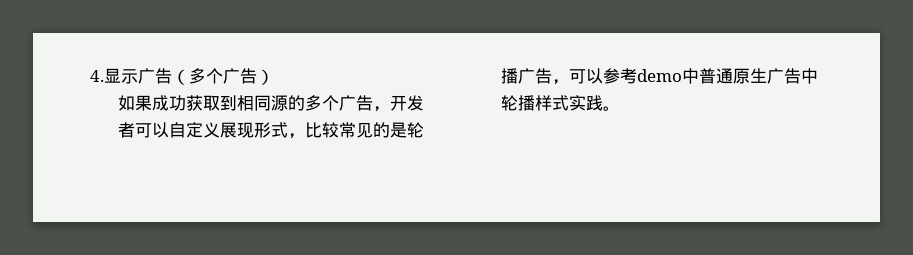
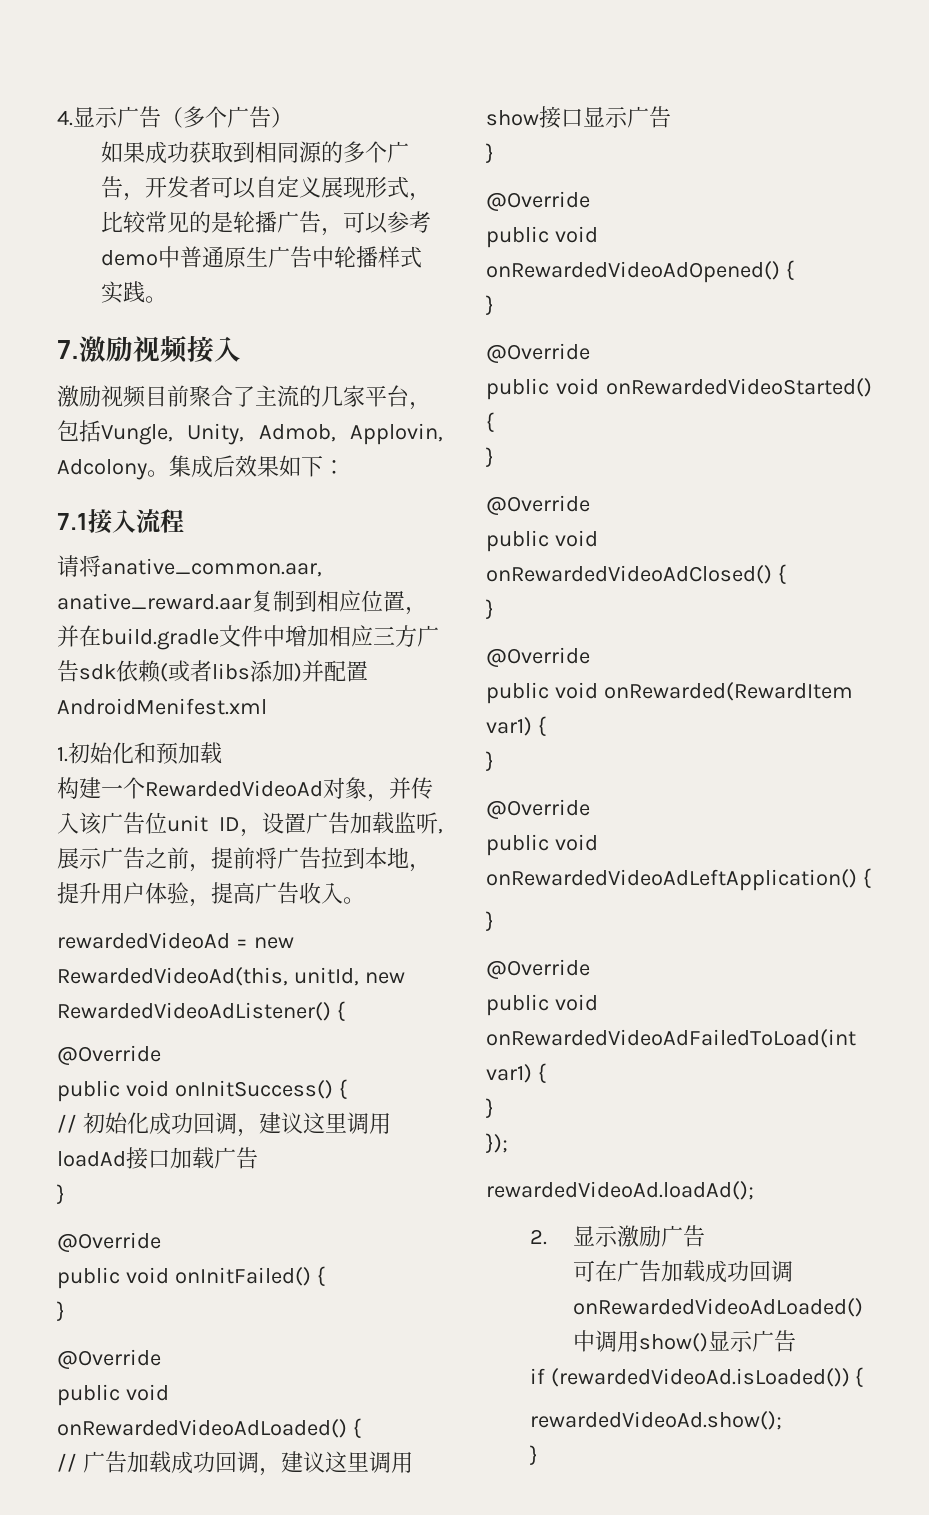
+ 7.激励视频接入
+ 激励视频目前聚合了主流的几家平台，包括Vungle, Unity, Admob, Applovin, Adcolony。集成后效果如下：
+ 7.1接入流程
+ 请将anative_common.aar, anative_reward.aar复制到相应位置，并在build.gradle文件中增加相应三方广告sdk依赖(或者libs添加)并配置AndroidMenifest.xml
+ 1.初始化和预加载
+ 构建一个RewardedVideoAd对象，并传入该广告位unit ID，设置广告加载监听,展示广告之前，提前将广告拉到本地，提升用户体验，提高广告收入。
+ rewardedVideoAd = new RewardedVideoAd(this, unitId, new RewardedVideoAdListener() {
+ @Override
+ public void onInitSuccess() {
+ // 初始化成功回调，建议这里调用loadAd接口加载广告
+ }
+ @Override
+ public void onInitFailed() {
+ }
+ @Override
+ public void onRewardedVideoAdLoaded() {
+ // 广告加载成功回调，建议这里调用show接口显示广告
+ }
+ @Override
+ public void onRewardedVideoAdOpened() {
+ }
+ @Override
+ public void onRewardedVideoStarted() {
+ }
+ @Override
+ public void onRewardedVideoAdClosed() {
+ }
+ @Override
+ public void onRewarded(RewardItem var1) {
+ }
+ @Override
+ public void onRewardedVideoAdLeftApplication() {
+ }
+ @Override
+ public void onRewardedVideoAdFailedToLoad(int var1) {
+ }
+ });
+ rewardedVideoAd.loadAd();
+ 2.显示激励广告
+ 可在广告加载成功回调onRewardedVideoAdLoaded()中调用show()显示广告
+ if (rewardedVideoAd.isLoaded()) {
+ rewardedVideoAd.show();
+ }

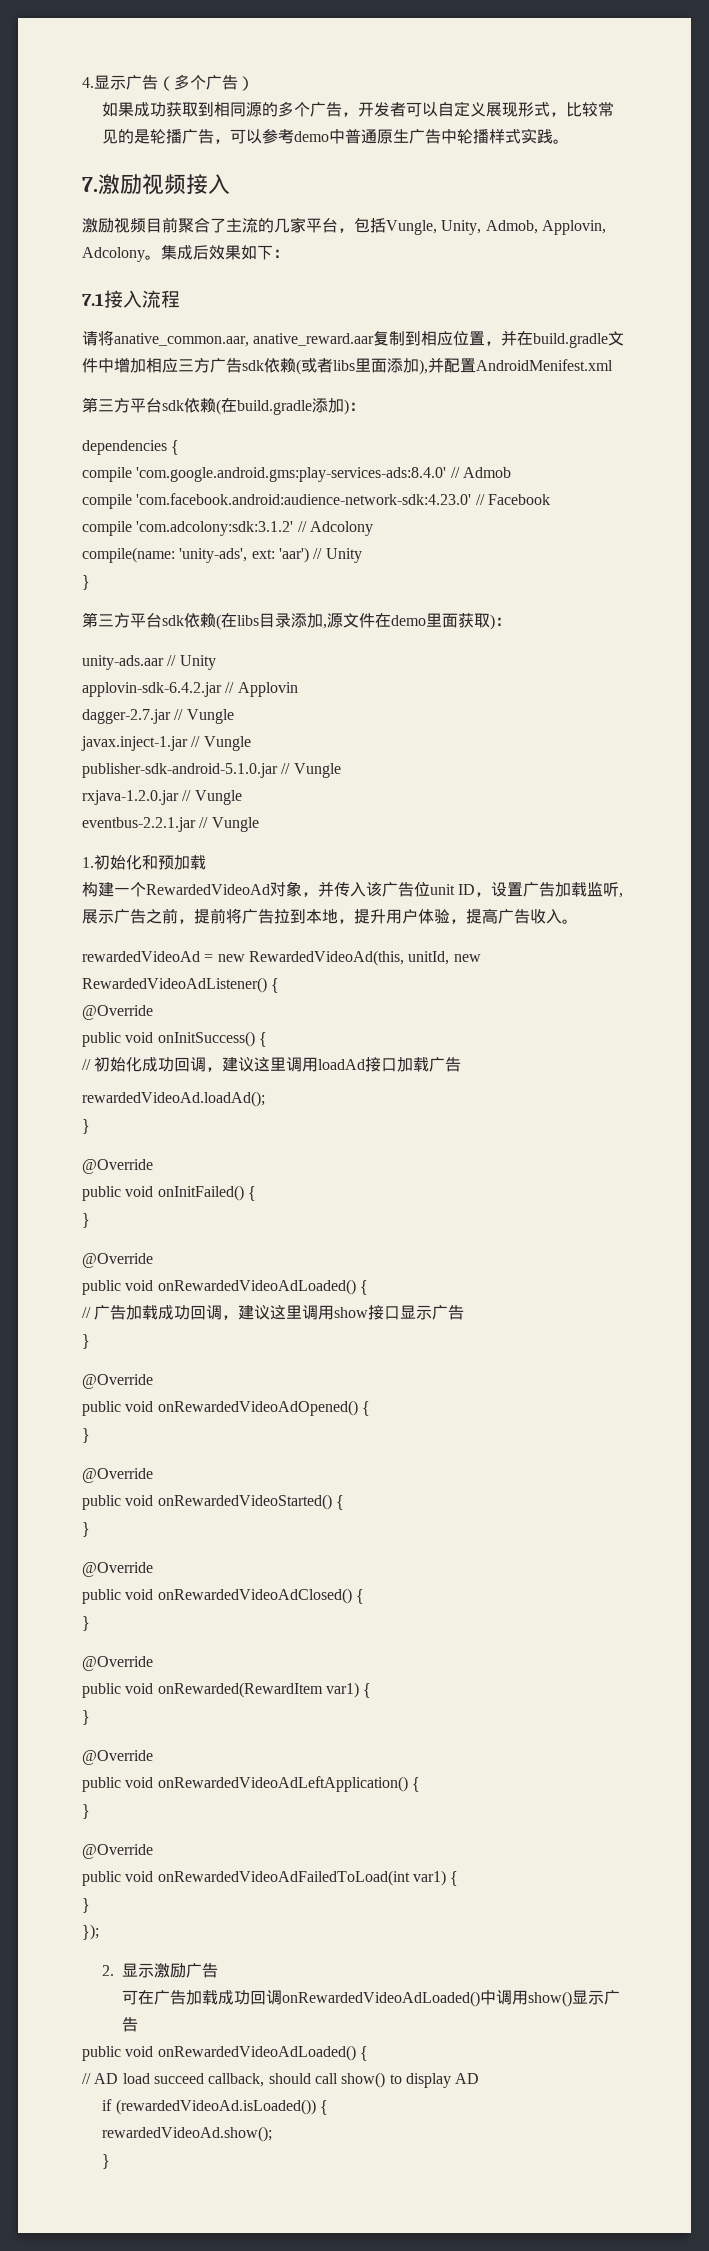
- 请将anative_common.aar, anative_reward.aar复制到相应位置，并在build.gradle文件中增加相应三方广告sdk依赖(或者libs添加)并配置AndroidMenifest.xml
+ 请将anative_common.aar, anative_reward.aar复制到相应位置，并在build.gradle文件中增加相应三方广告sdk依赖(或者libs里面添加),并配置AndroidMenifest.xml
+ 第三方平台sdk依赖(在build.gradle添加)：
+ dependencies {
+ compile 'com.google.android.gms:play-services-ads:8.4.0' // Admob
+ compile 'com.facebook.android:audience-network-sdk:4.23.0' // Facebook
+ compile 'com.adcolony:sdk:3.1.2' // Adcolony
+ compile(name: 'unity-ads', ext: 'aar') // Unity
+ }
+ 第三方平台sdk依赖(在libs目录添加,源文件在demo里面获取)：
+ unity-ads.aar // Unity
+ applovin-sdk-6.4.2.jar // Applovin
+ dagger-2.7.jar // Vungle
+ javax.inject-1.jar // Vungle
+ publisher-sdk-android-5.1.0.jar // Vungle
+ rxjava-1.2.0.jar // Vungle
+ eventbus-2.2.1.jar // Vungle
+ rewardedVideoAd.loadAd();
- rewardedVideoAd.loadAd();
  可在广告加载成功回调onRewardedVideoAdLoaded()中调用show()显示广告
+ public void onRewardedVideoAdLoaded() {
+ // AD load succeed callback, should call show() to display AD

